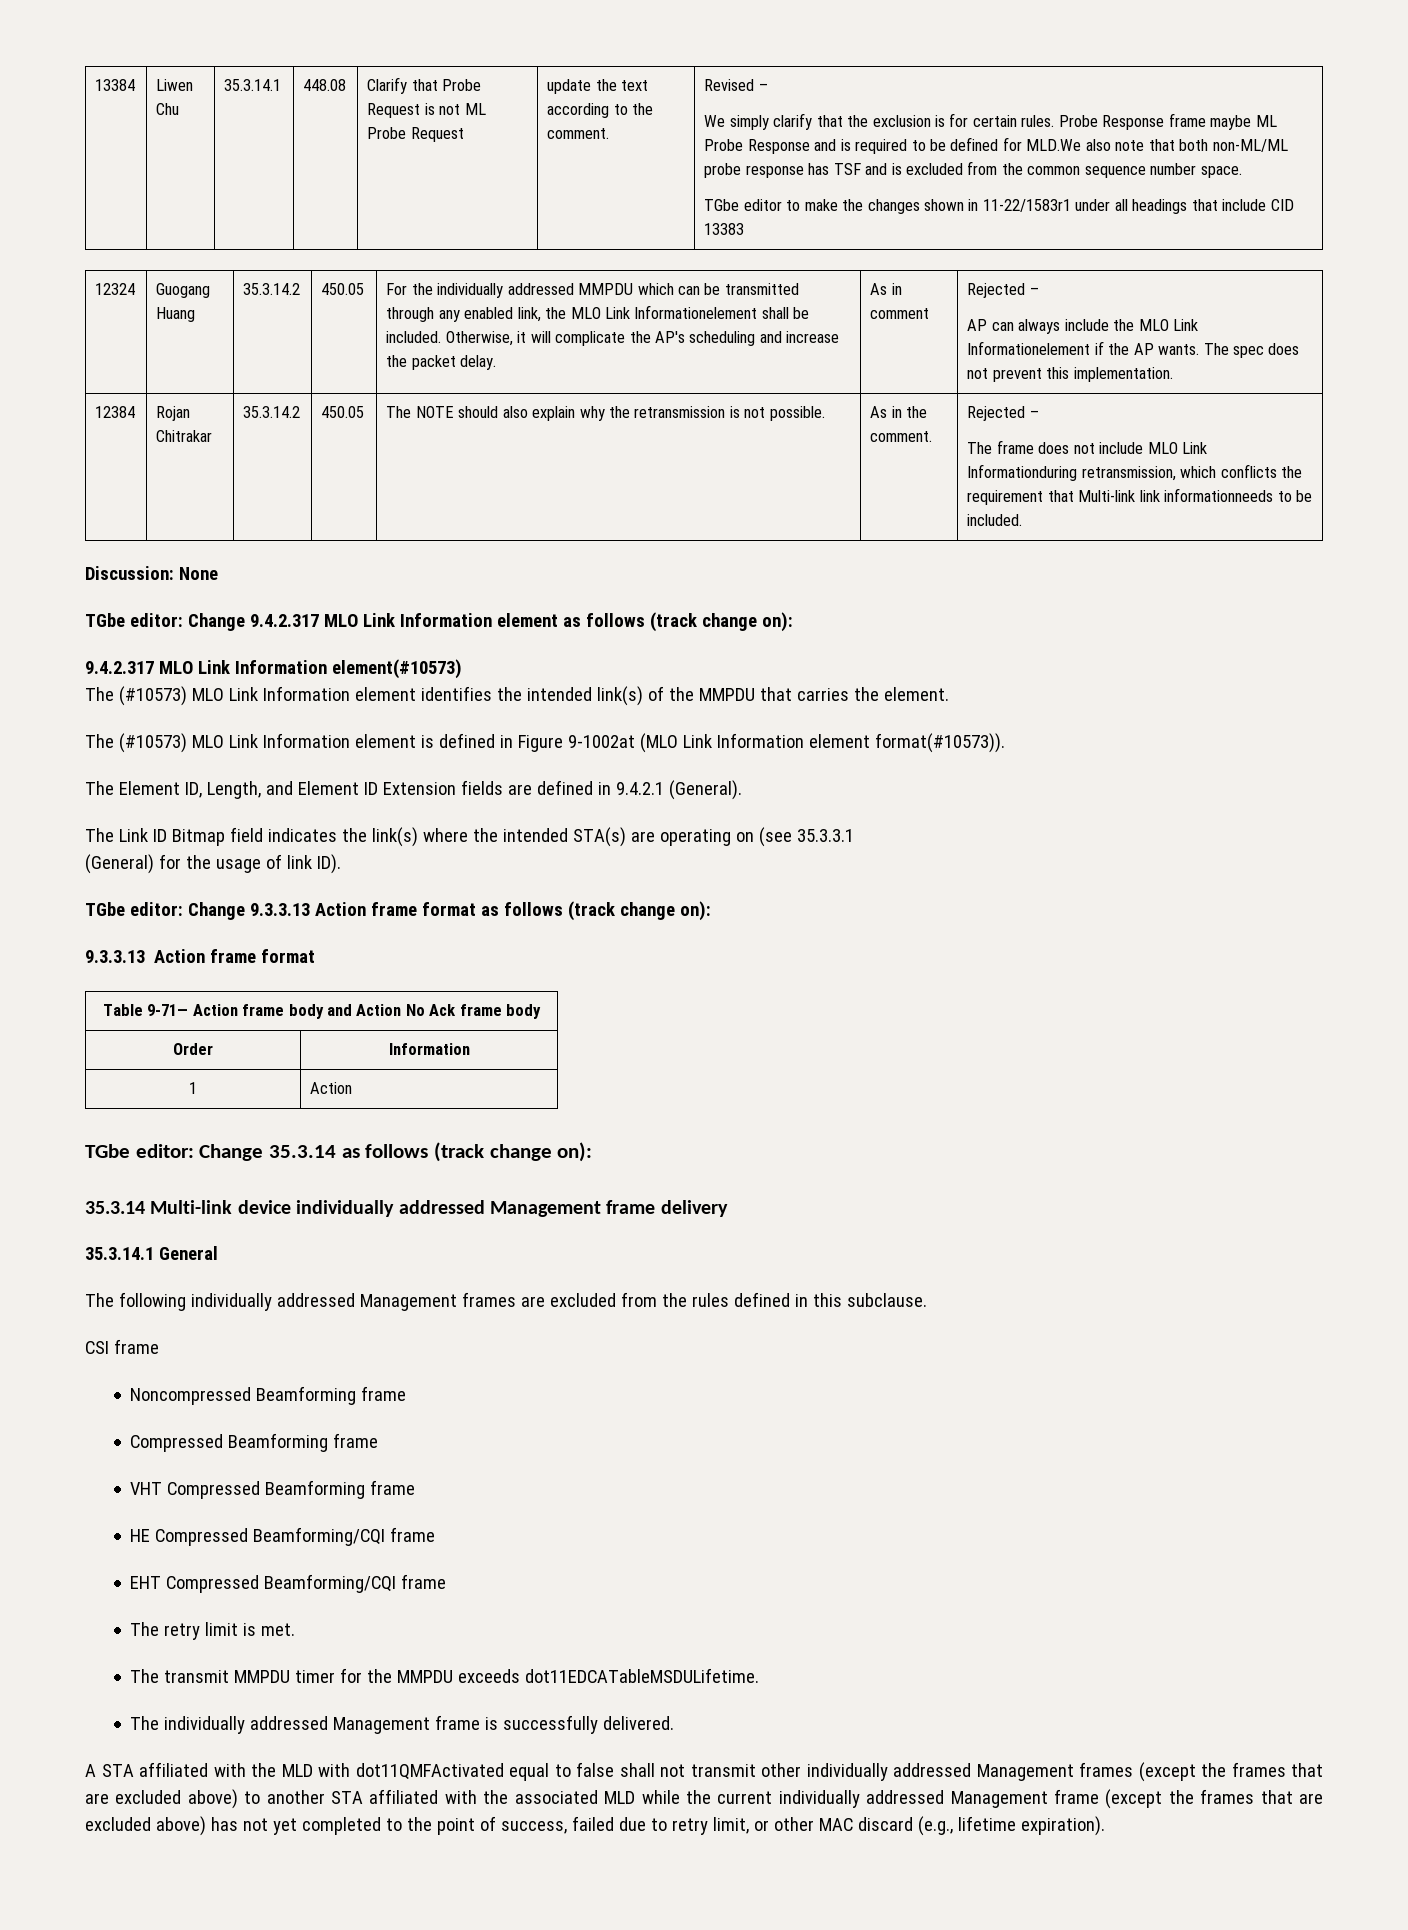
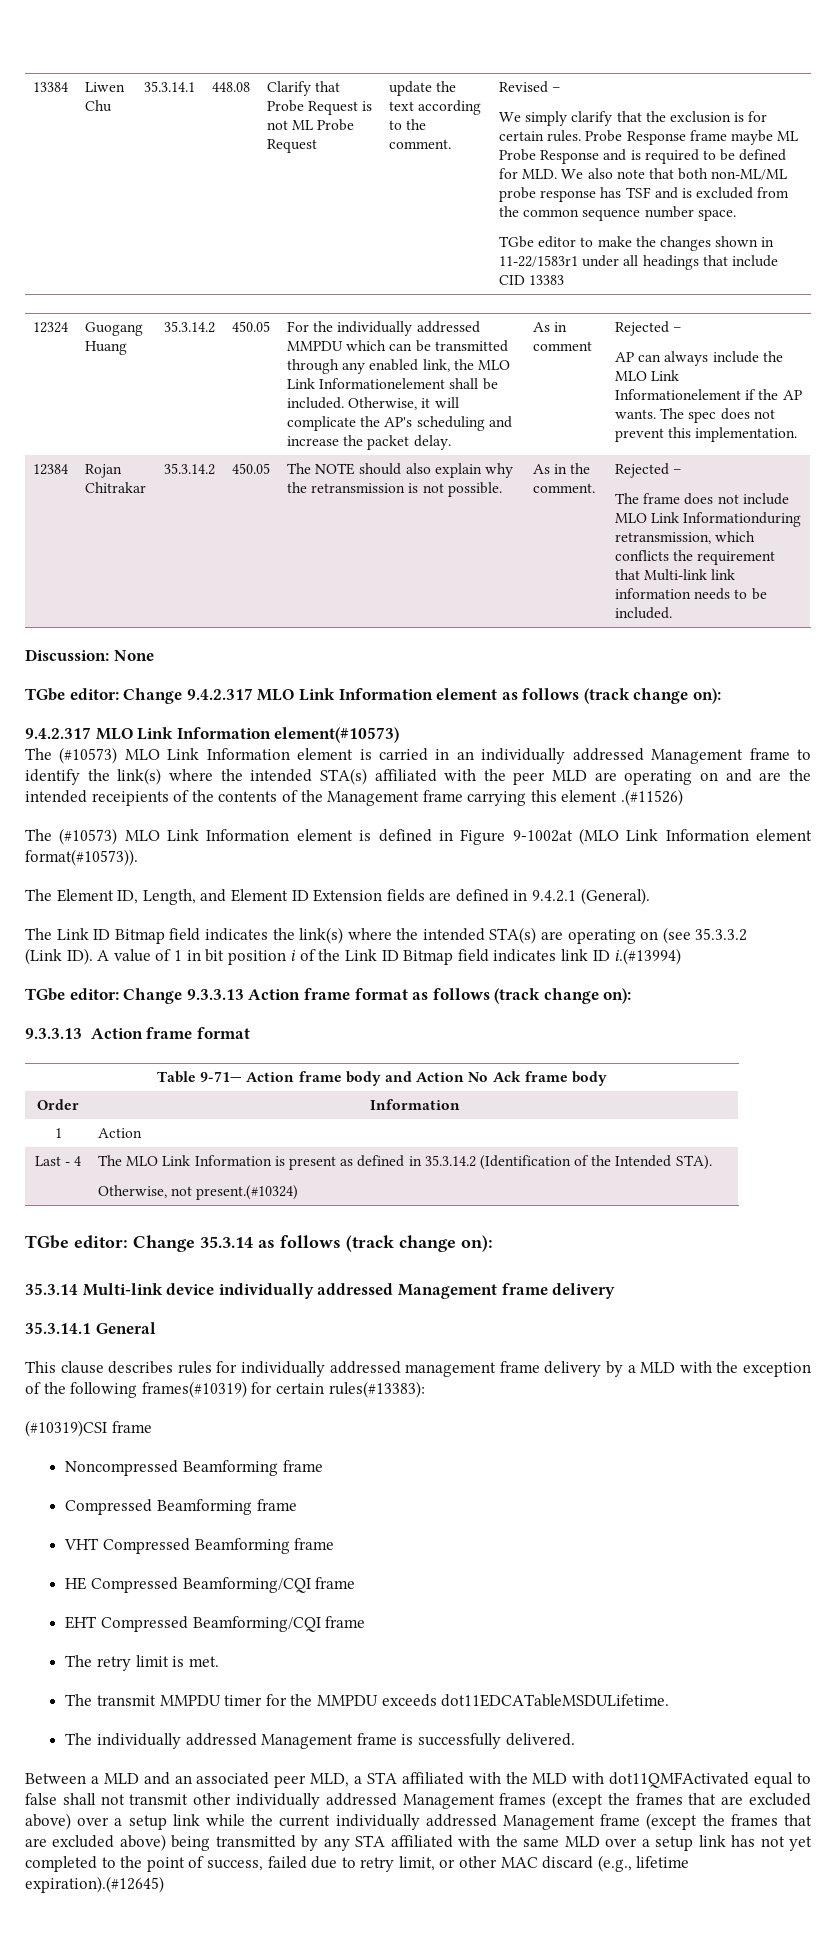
- Probe Response frame maybe ML Probe Response and is required to be defined for MLD.We also note that both non-ML/ML probe response has TSF and is excluded from the common sequence number space.
+ Probe Response frame maybe ML Probe Response and is required to be defined for MLD. We also note that both non-ML/ML probe response has TSF and is excluded from the common sequence number space.
- The frame does not include MLO Link Informationduring retransmission, which conflicts the requirement that Multi-link link informationneeds to be included.
+ The frame does not include MLO Link Informationduring retransmission, which conflicts the requirement that Multi-link link information needs to be included.
- The (#10573) MLO Link Information element identifies the intended link(s) of the MMPDU that carries the element.
+ The (#10573) MLO Link Information element is carried in an individually addressed Management frame to identify the link(s) where the intended STA(s) affiliated with the peer MLD are operating on and are the intended receipients of the contents of the Management frame carrying this element .(#11526)
- The Link ID Bitmap field indicates the link(s) where the intended STA(s) are operating on (see 35.3.3.1
- (General) for the usage of link ID).
+ The Link ID Bitmap field indicates the link(s) where the intended STA(s) are operating on (see 35.3.3.2
+ (Link ID). A value of 1 in bit position i of the Link ID Bitmap field indicates link ID i.(#13994)
+ Last - 4 | The MLO Link Information is present as defined in 35.3.14.2 (Identification of the Intended STA).
+ Otherwise, not present.(#10324)
- The following individually addressed Management frames are excluded from the rules defined in this subclause.
- CSI frame
+ This clause describes rules for individually addressed management frame delivery by a MLD with the exception of the following frames(#10319) for certain rules(#13383):
+ (#10319)CSI frame
- A STA affiliated with the MLD with dot11QMFActivated equal to false shall not transmit other individually addressed Management frames (except the frames that are excluded above) to another STA affiliated with the associated MLD while the current individually addressed Management frame (except the frames that are excluded above) has not yet completed to the point of success, failed due to retry limit, or other MAC discard (e.g., lifetime expiration).
+ Between a MLD and an associated peer MLD, a STA affiliated with the MLD with dot11QMFActivated equal to false shall not transmit other individually addressed Management frames (except the frames that are excluded above) over a setup link while the current individually addressed Management frame (except the frames that are excluded above) being transmitted by any STA affiliated with the same MLD over a setup link has not yet completed to the point of success, failed due to retry limit, or other MAC discard (e.g., lifetime expiration).(#12645)

